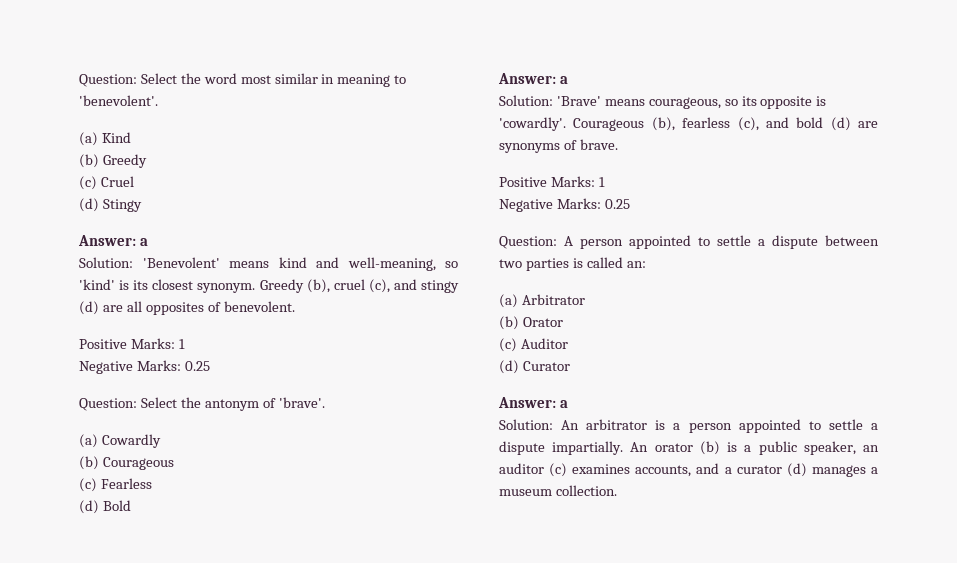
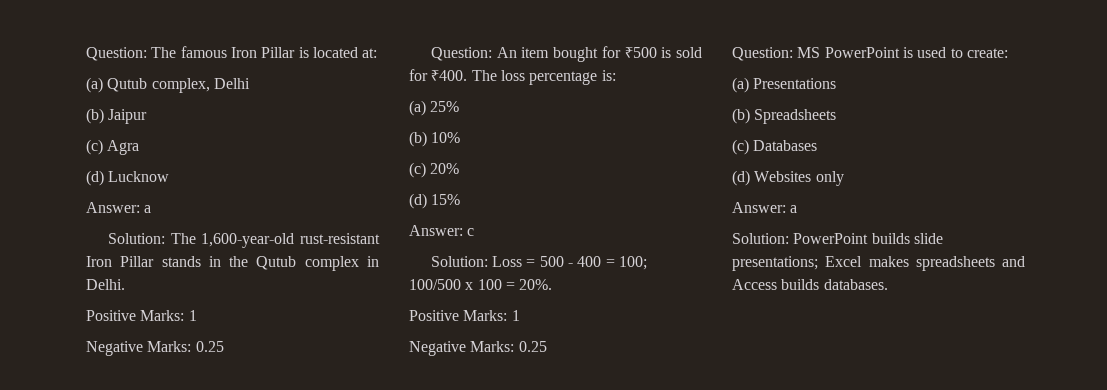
- Question: Select the word most similar in meaning to 'benevolent'.
- (a) Kind
- (b) Greedy
- (c) Cruel
- (d) Stingy
+ Question: The famous Iron Pillar is located at:
+ (a) Qutub complex, Delhi
+ (b) Jaipur
+ (c) Agra
+ (d) Lucknow
  Answer: a
- Solution: 'Benevolent' means kind and well-meaning, so 'kind' is its closest synonym. Greedy (b), cruel (c), and stingy (d) are all opposites of benevolent.
+ Solution: The 1,600-year-old rust-resistant Iron Pillar stands in the Qutub complex in Delhi.
  Positive Marks: 1
  Negative Marks: 0.25
- Question: Select the antonym of 'brave'.
- (a) Cowardly
- (b) Courageous
- (c) Fearless
- (d) Bold
- Answer: a
- Solution: 'Brave' means courageous, so its opposite is 'cowardly'. Courageous (b), fearless (c), and bold (d) are synonyms of brave.
+ Question: An item bought for ₹500 is sold for ₹400. The loss percentage is:
+ (a) 25%
+ (b) 10%
+ (c) 20%
+ (d) 15%
+ Answer: c
+ Solution: Loss = 500 - 400 = 100; 100/500 x 100 = 20%.
  Positive Marks: 1
  Negative Marks: 0.25
- Question: A person appointed to settle a dispute between two parties is called an:
- (a) Arbitrator
- (b) Orator
- (c) Auditor
- (d) Curator
+ Question: MS PowerPoint is used to create:
+ (a) Presentations
+ (b) Spreadsheets
+ (c) Databases
+ (d) Websites only
  Answer: a
- Solution: An arbitrator is a person appointed to settle a dispute impartially. An orator (b) is a public speaker, an auditor (c) examines accounts, and a curator (d) manages a museum collection.
+ Solution: PowerPoint builds slide presentations; Excel makes spreadsheets and Access builds databases.

